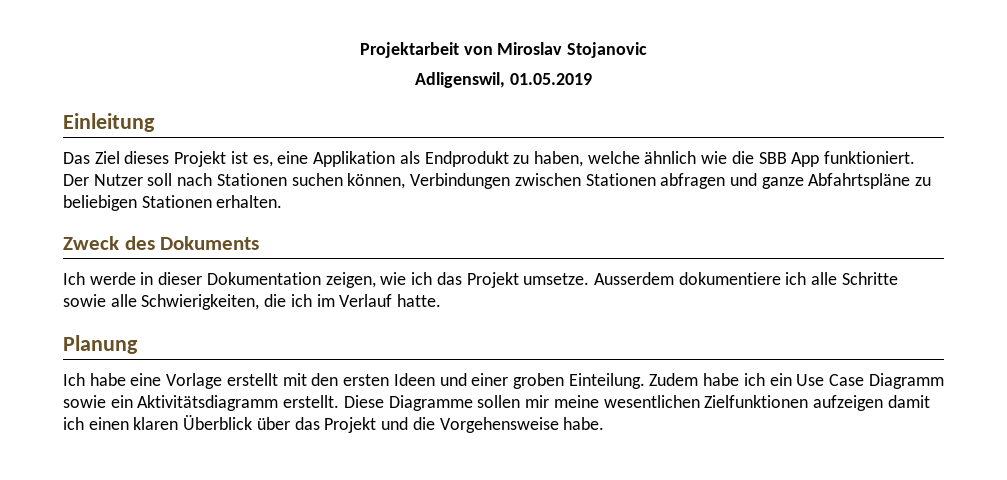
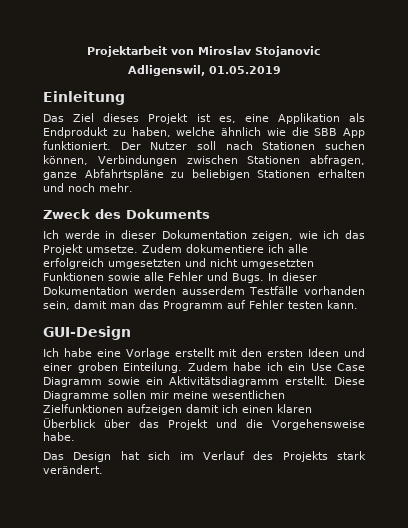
- Der Nutzer soll nach Stationen suchen können, Verbindungen zwischen Stationen abfragen und ganze Abfahrtspläne zu beliebigen Stationen erhalten.
+ Der Nutzer soll nach Stationen suchen können, Verbindungen zwischen Stationen abfragen, ganze Abfahrtspläne zu beliebigen Stationen erhalten und noch mehr.
- Ausserdem dokumentiere ich alle Schritte sowie alle Schwierigkeiten, die ich im Verlauf hatte.
- Planung
+ Zudem dokumentiere ich alle erfolgreich umgesetzten und nicht umgesetzten Funktionen sowie alle Fehler und Bugs. In dieser Dokumentation werden ausserdem Testfälle vorhanden sein, damit man das Programm auf Fehler testen kann.
+ GUI-Design
+ Das Design hat sich im Verlauf des Projekts stark verändert.

